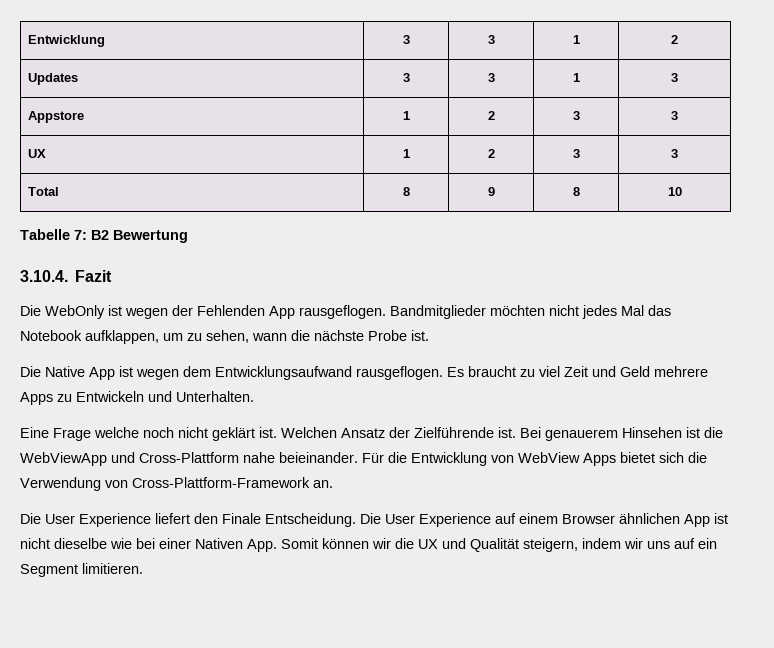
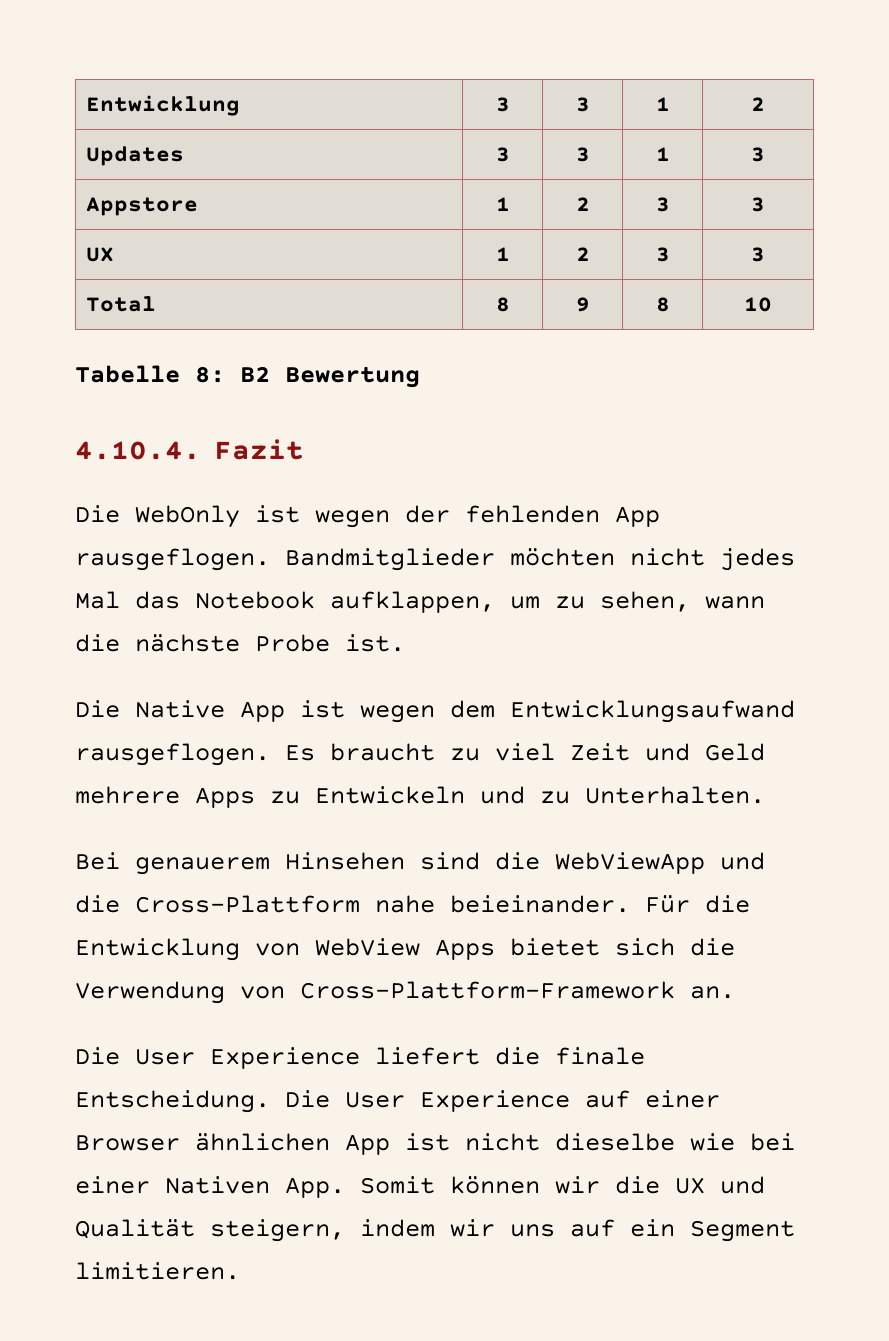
- Tabelle 7: B2 Bewertung
+ Tabelle 8: B2 Bewertung
- 3.10.4. Fazit
+ 4.10.4. Fazit
- Die WebOnly ist wegen der Fehlenden App rausgeflogen.
+ Die WebOnly ist wegen der fehlenden App rausgeflogen.
- Es braucht zu viel Zeit und Geld mehrere Apps zu Entwickeln und Unterhalten.
+ Es braucht zu viel Zeit und Geld mehrere Apps zu Entwickeln und zu Unterhalten.
- Eine Frage welche noch nicht geklärt ist. Welchen Ansatz der Zielführende ist. Bei genauerem Hinsehen ist die WebViewApp und Cross-Plattform nahe beieinander.
+ Bei genauerem Hinsehen sind die WebViewApp und die Cross-Plattform nahe beieinander.
- Die User Experience liefert den Finale Entscheidung.
+ Die User Experience liefert die finale Entscheidung.
- Die User Experience auf einem Browser ähnlichen App ist nicht dieselbe wie bei einer Nativen App. Somit können wir die UX und Qualität steigern, indem wir uns auf ein Segment limitieren.
+ Die User Experience auf einer Browser ähnlichen App ist nicht dieselbe wie bei einer Nativen App. Somit können wir die UX und Qualität steigern, indem wir uns auf ein Segment limitieren.

